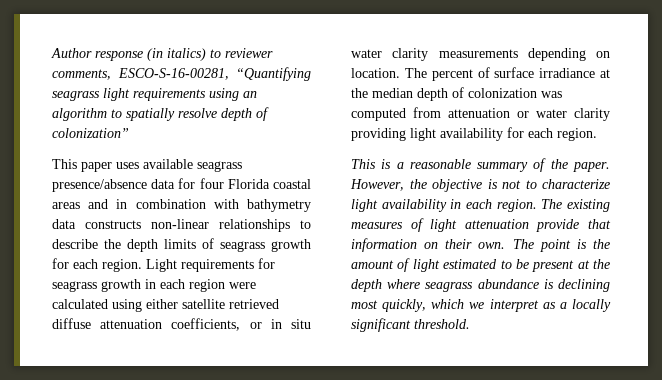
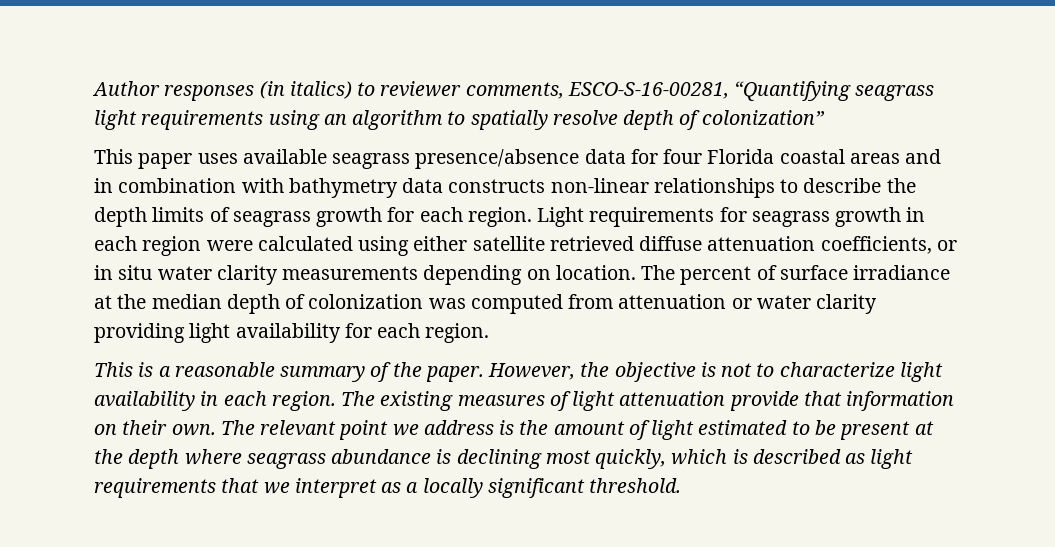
- Author response (in italics) to reviewer comments, ESCO-S-16-00281, “Quantifying seagrass light requirements using an algorithm to spatially resolve depth of colonization”
+ Author responses (in italics) to reviewer comments, ESCO-S-16-00281, “Quantifying seagrass light requirements using an algorithm to spatially resolve depth of colonization”
- The point is the amount of light estimated to be present at the depth where seagrass abundance is declining most quickly, which we interpret as a locally significant threshold.
+ The relevant point we address is the amount of light estimated to be present at the depth where seagrass abundance is declining most quickly, which is described as light requirements that we interpret as a locally significant threshold.

